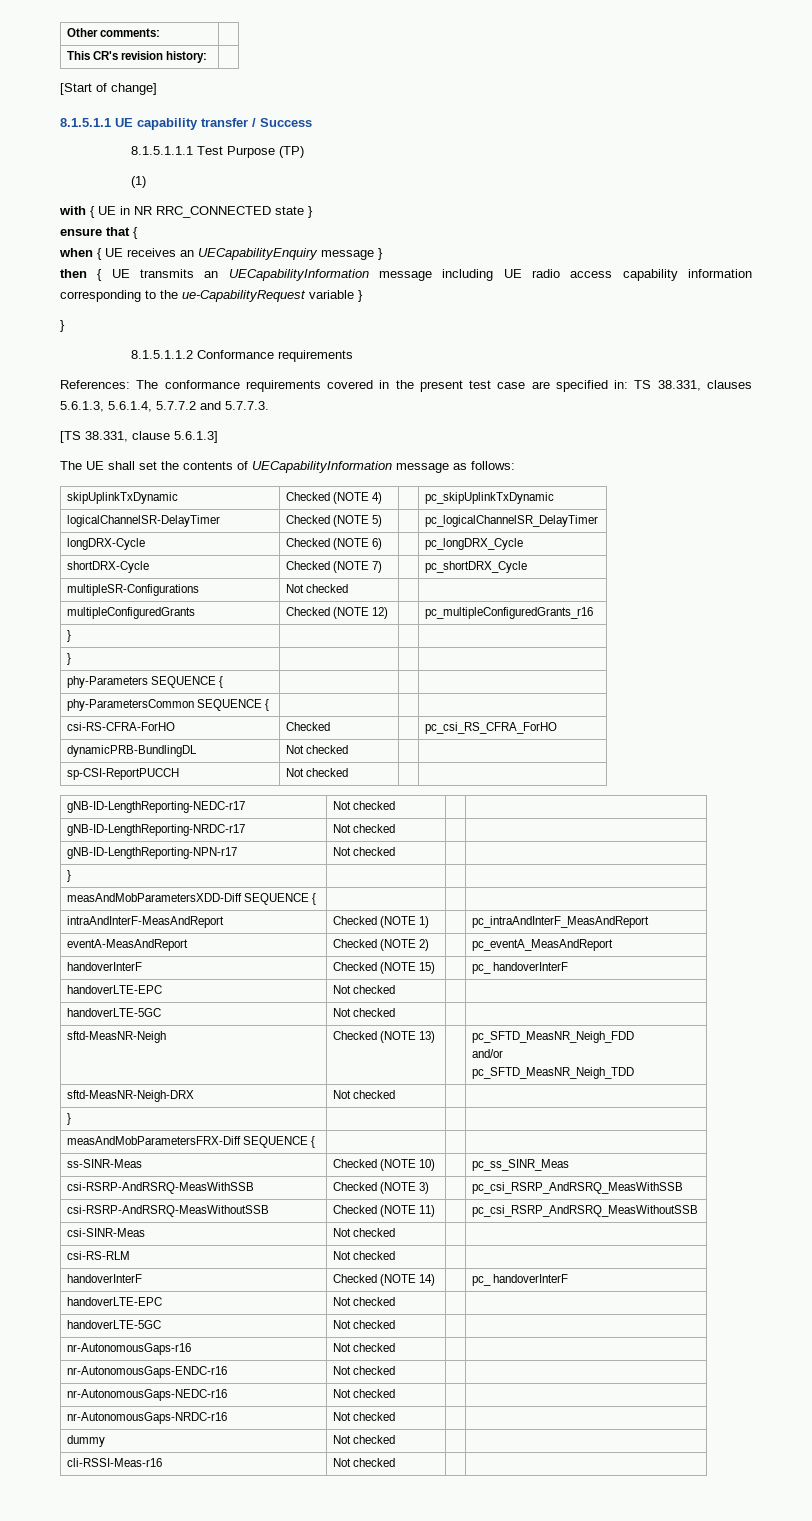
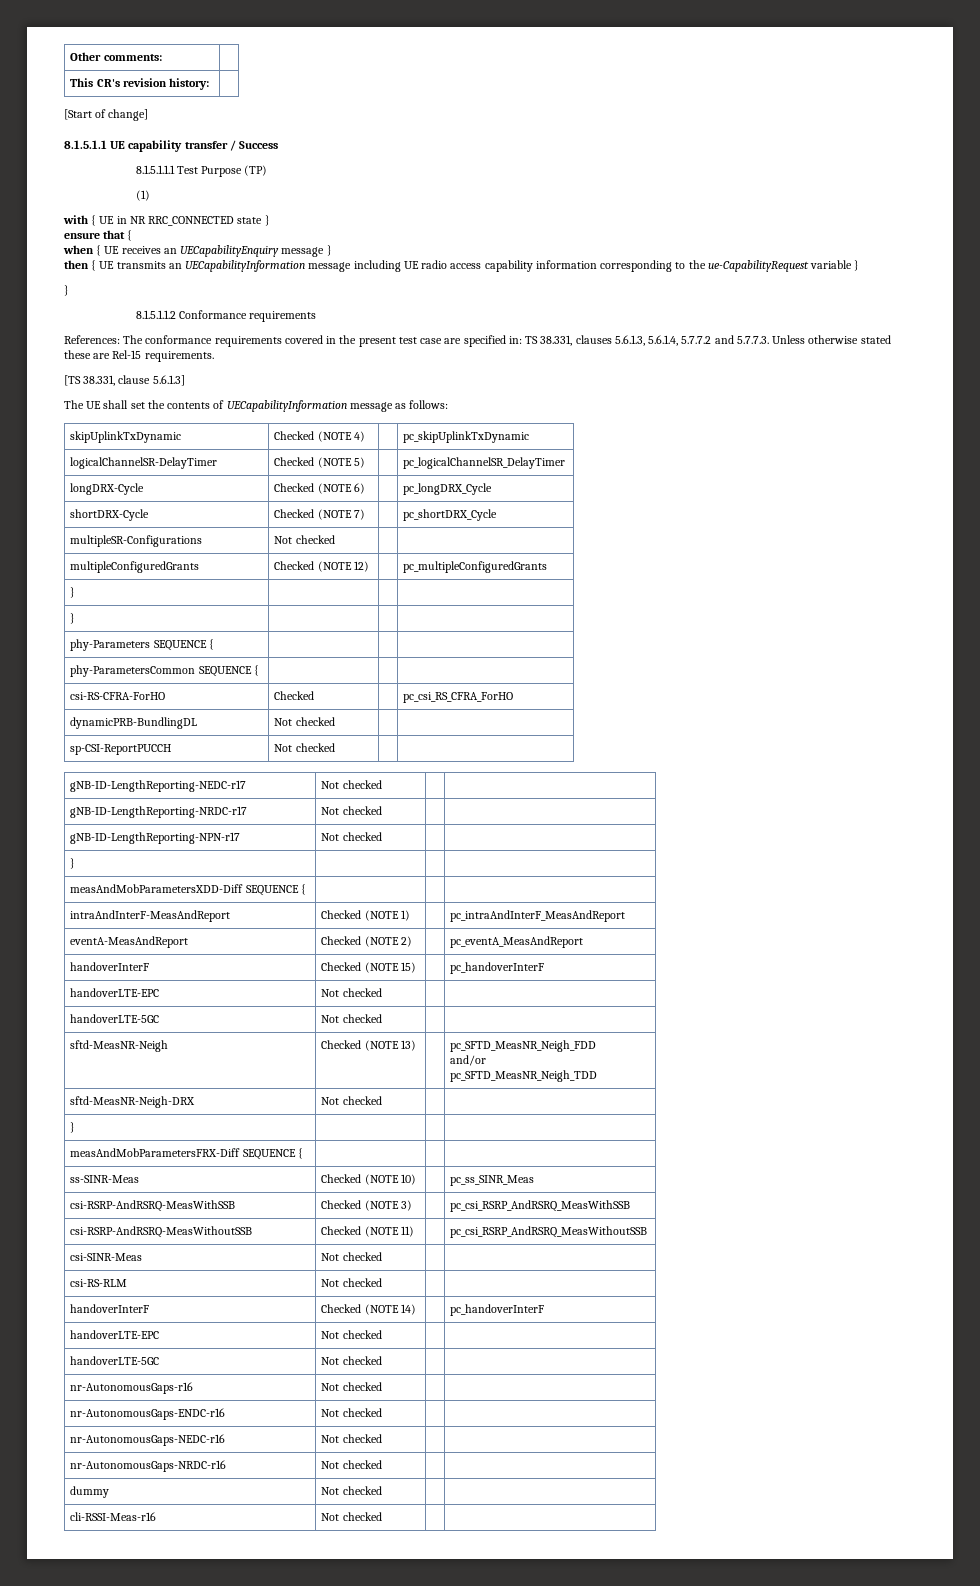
- References: The conformance requirements covered in the present test case are specified in: TS 38.331, clauses 5.6.1.3, 5.6.1.4, 5.7.7.2 and 5.7.7.3.
+ References: The conformance requirements covered in the present test case are specified in: TS 38.331, clauses 5.6.1.3, 5.6.1.4, 5.7.7.2 and 5.7.7.3. Unless otherwise stated these are Rel-15 requirements.
- multipleConfiguredGrants | Checked (NOTE 12) | | pc_multipleConfiguredGrants_r16
+ multipleConfiguredGrants | Checked (NOTE 12) | | pc_multipleConfiguredGrants
- handoverInterF | Checked (NOTE 15) | | pc_ handoverInterF
+ handoverInterF | Checked (NOTE 15) | | pc_handoverInterF
- handoverInterF | Checked (NOTE 14) | | pc_ handoverInterF
+ handoverInterF | Checked (NOTE 14) | | pc_handoverInterF

